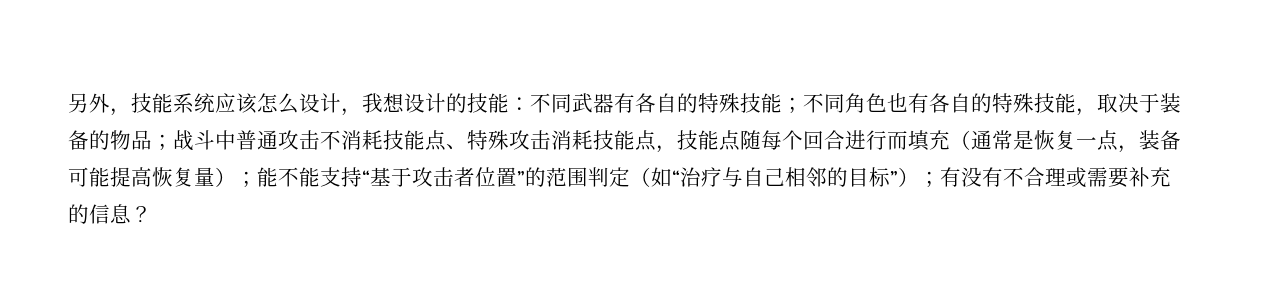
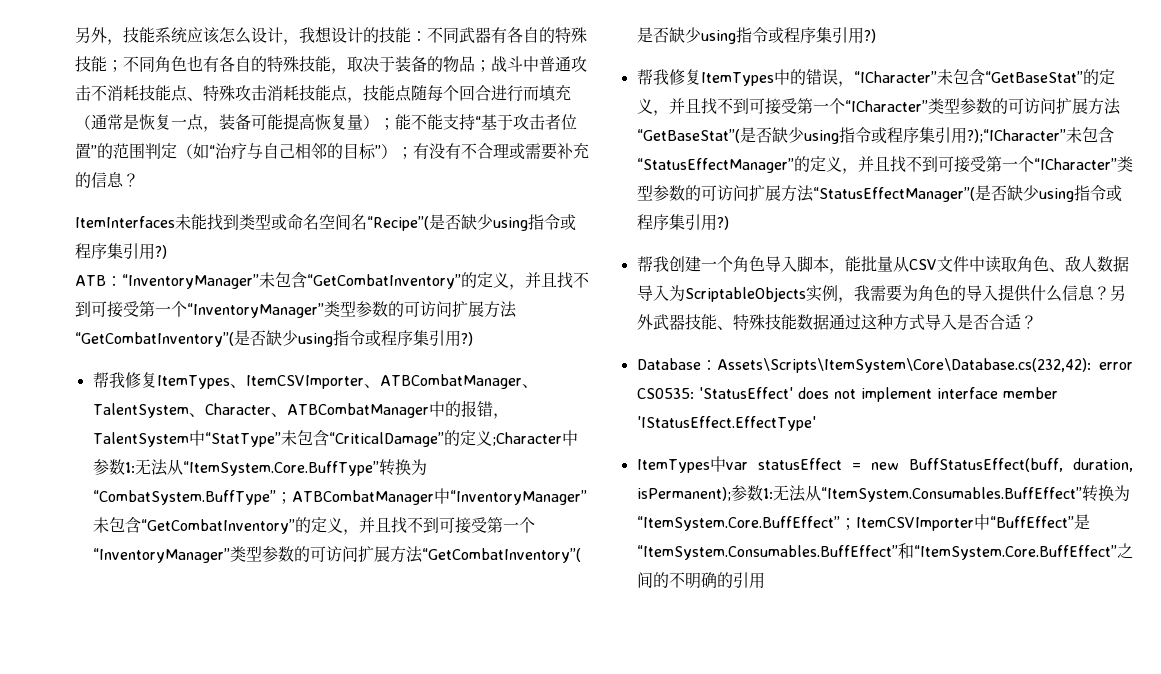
+ ItemInterfaces未能找到类型或命名空间名“Recipe”(是否缺少using指令或程序集引用?)
+ ATB：“InventoryManager”未包含“GetCombatInventory”的定义，并且找不到可接受第一个“InventoryManager”类型参数的可访问扩展方法“GetCombatInventory”(是否缺少using指令或程序集引用?)
+ 帮我修复ItemTypes、ItemCSVImporter、ATBCombatManager、TalentSystem、Character、ATBCombatManager中的报错，TalentSystem中“StatType”未包含“CriticalDamage”的定义;Character中参数1:无法从“ItemSystem.Core.BuffType”转换为“CombatSystem.BuffType”；ATBCombatManager中“InventoryManager”未包含“GetCombatInventory”的定义，并且找不到可接受第一个“InventoryManager”类型参数的可访问扩展方法“GetCombatInventory”(是否缺少using指令或程序集引用?)
+ 帮我修复ItemTypes中的错误，“ICharacter”未包含“GetBaseStat”的定义，并且找不到可接受第一个“ICharacter”类型参数的可访问扩展方法“GetBaseStat”(是否缺少using指令或程序集引用?);“ICharacter”未包含“StatusEffectManager”的定义，并且找不到可接受第一个“ICharacter”类型参数的可访问扩展方法“StatusEffectManager”(是否缺少using指令或程序集引用?)
+ 帮我创建一个角色导入脚本，能批量从CSV文件中读取角色、敌人数据导入为ScriptableObjects实例，我需要为角色的导入提供什么信息？另外武器技能、特殊技能数据通过这种方式导入是否合适？
+ Database：Assets\Scripts\ItemSystem\Core\Database.cs(232,42): error CS0535: 'StatusEffect' does not implement interface member 'IStatusEffect.EffectType'
+ ItemTypes中var statusEffect = new BuffStatusEffect(buff, duration, isPermanent);参数1:无法从“ItemSystem.Consumables.BuffEffect”转换为“ItemSystem.Core.BuffEffect”；ItemCSVImporter中“BuffEffect”是“ItemSystem.Consumables.BuffEffect”和“ItemSystem.Core.BuffEffect”之间的不明确的引用

